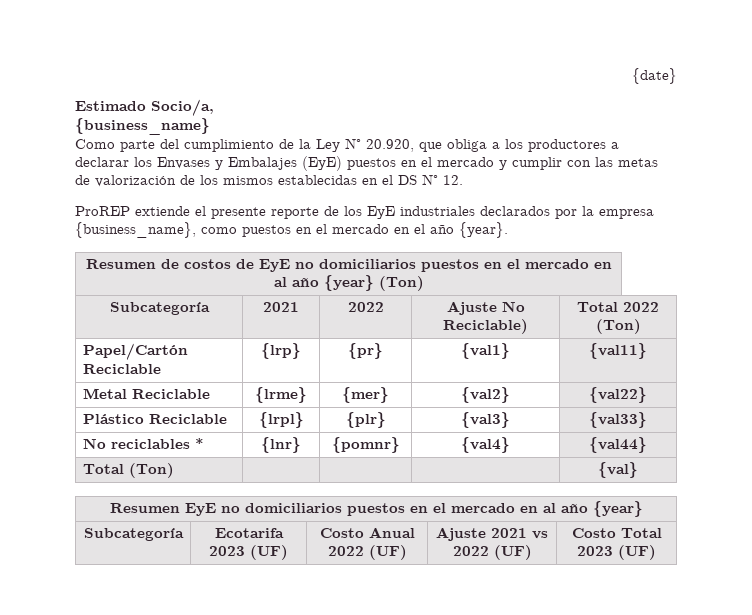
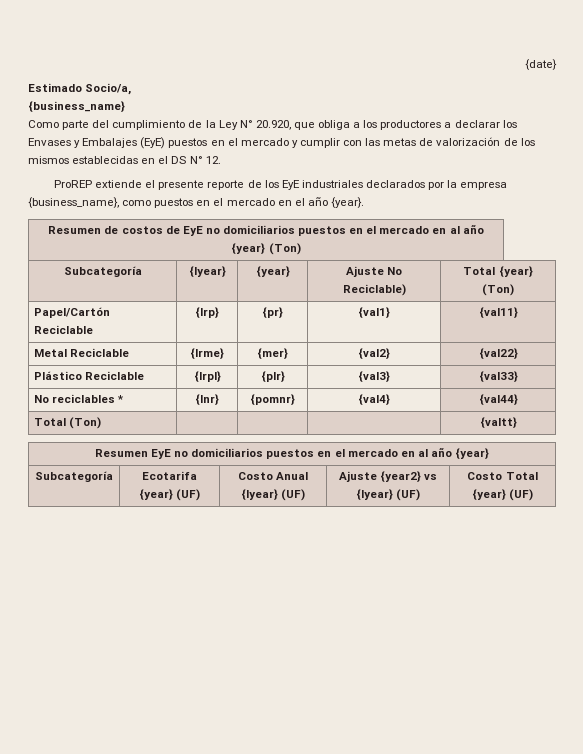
- Subcategoría | 2021 | 2022 | Ajuste No Reciclable) | Total 2022 (Ton)
+ Subcategoría | {lyear} | {year} | Ajuste No Reciclable) | Total {year} (Ton)
- Total (Ton) | | | | {val}
+ Total (Ton) | | | | {valtt}
- Subcategoría | Ecotarifa 2023 (UF) | Costo Anual 2022 (UF) | Ajuste 2021 vs 2022 (UF) | Costo Total 2023 (UF)
+ Subcategoría | Ecotarifa {year} (UF) | Costo Anual {lyear} (UF) | Ajuste {year2} vs {lyear} (UF) | Costo Total {year} (UF)

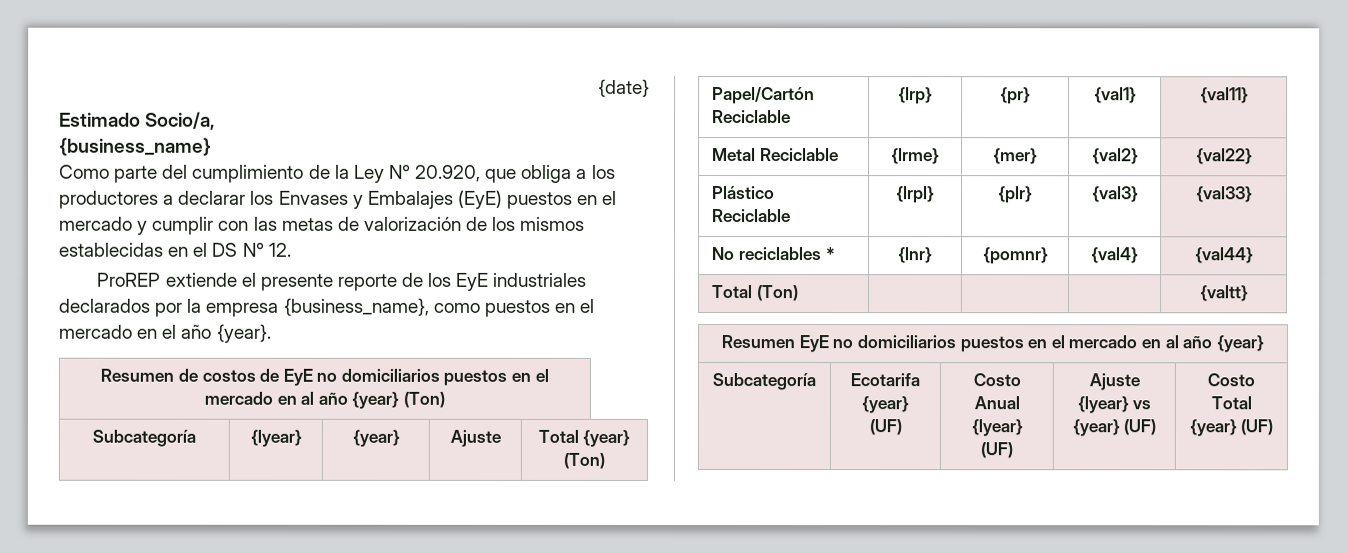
- Subcategoría | {lyear} | {year} | Ajuste No Reciclable) | Total {year} (Ton)
+ Subcategoría | {lyear} | {year} | Ajuste | Total {year} (Ton)
- Subcategoría | Ecotarifa {year} (UF) | Costo Anual {lyear} (UF) | Ajuste {year2} vs {lyear} (UF) | Costo Total {year} (UF)
+ Subcategoría | Ecotarifa {year} (UF) | Costo Anual {lyear} (UF) | Ajuste {lyear} vs {year} (UF) | Costo Total {year} (UF)

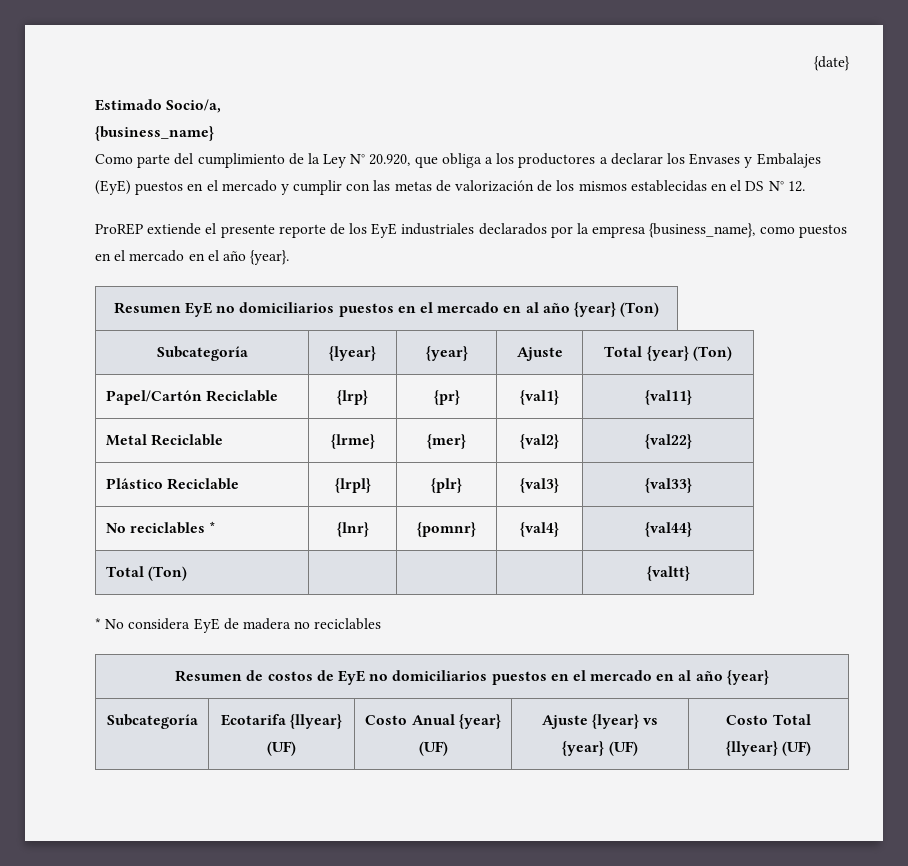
- Resumen de costos de EyE no domiciliarios puestos en el mercado en al año {year} (Ton)
+ Resumen EyE no domiciliarios puestos en el mercado en al año {year} (Ton)
- Resumen EyE no domiciliarios puestos en el mercado en al año {year}
+ * No considera EyE de madera no reciclables
+ Resumen de costos de EyE no domiciliarios puestos en el mercado en al año {year}
- Subcategoría | Ecotarifa {year} (UF) | Costo Anual {lyear} (UF) | Ajuste {lyear} vs {year} (UF) | Costo Total {year} (UF)
+ Subcategoría | Ecotarifa {llyear} (UF) | Costo Anual {year} (UF) | Ajuste {lyear} vs {year} (UF) | Costo Total {llyear} (UF)

